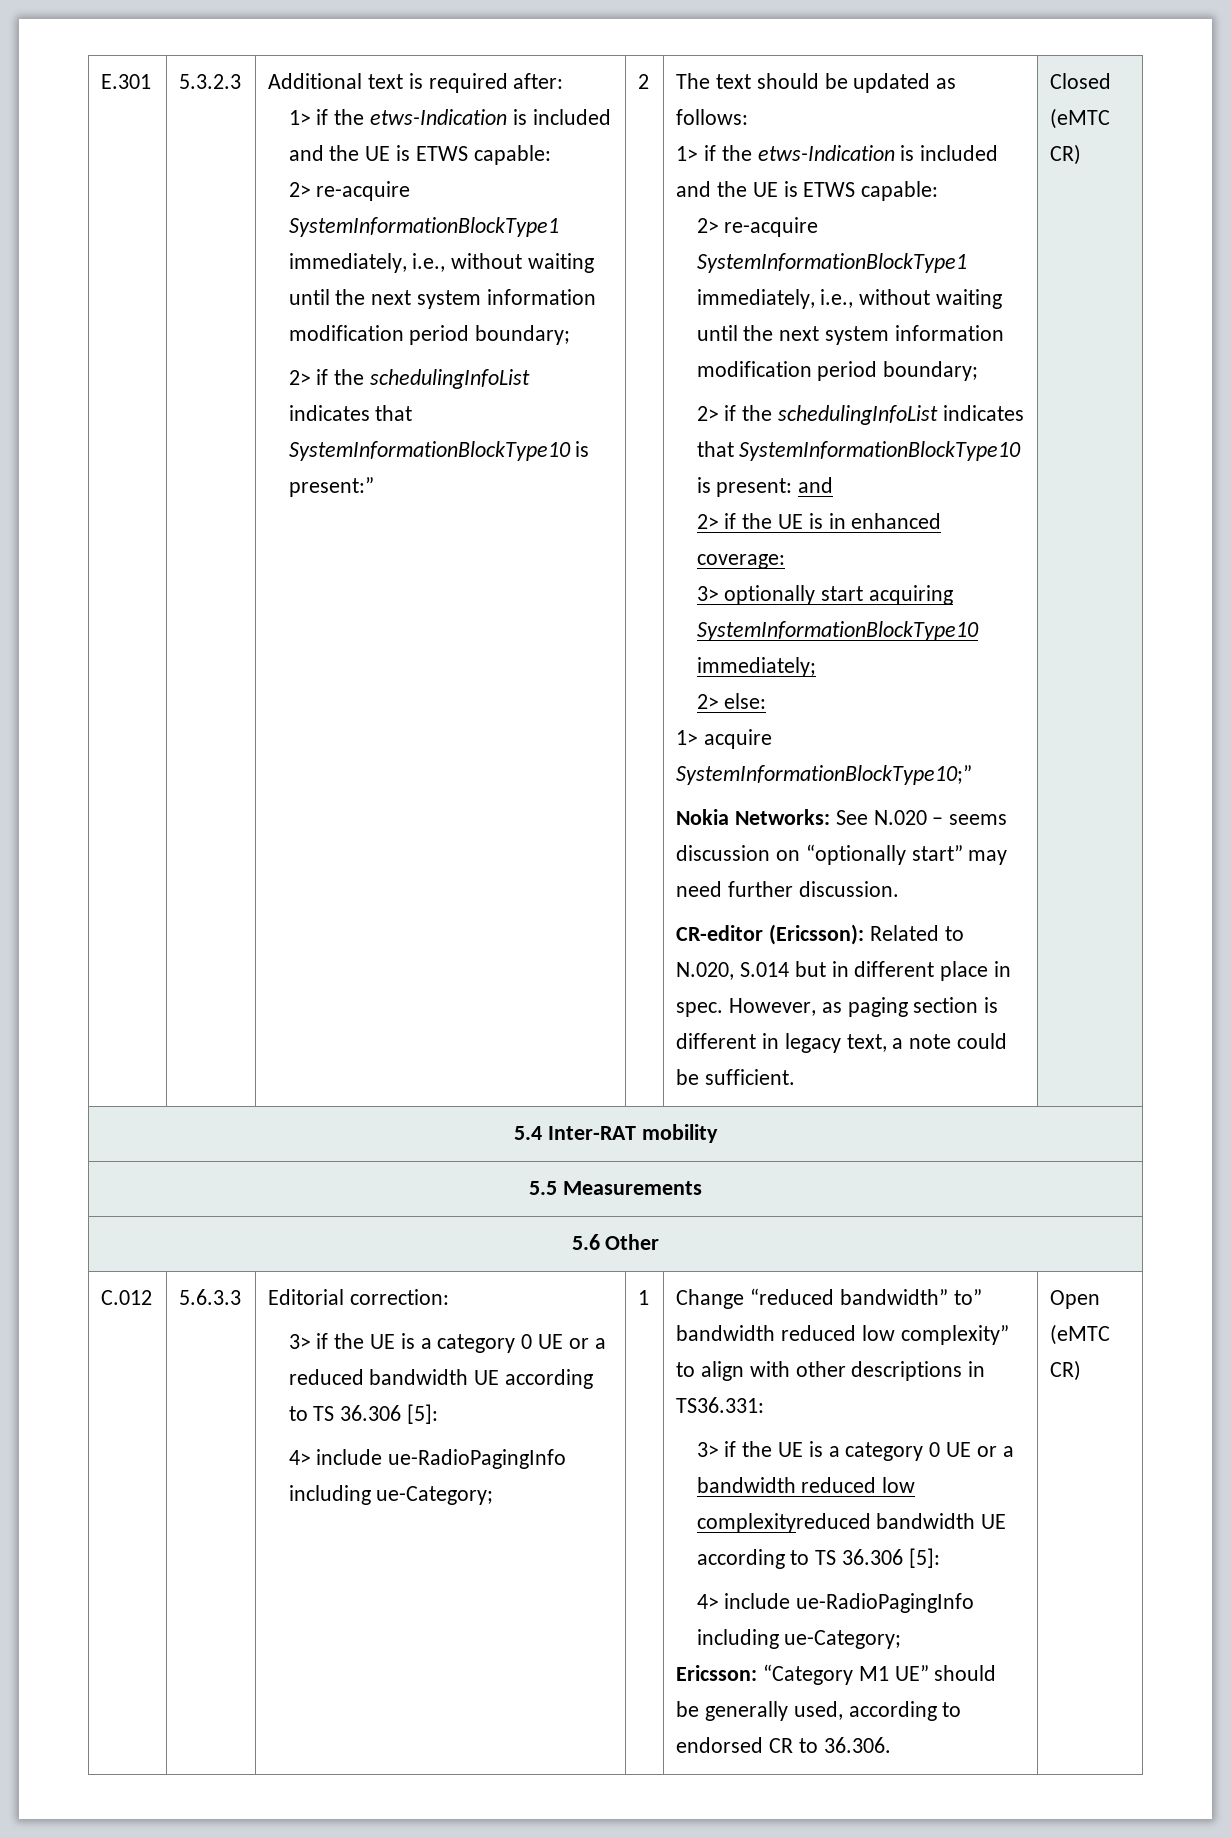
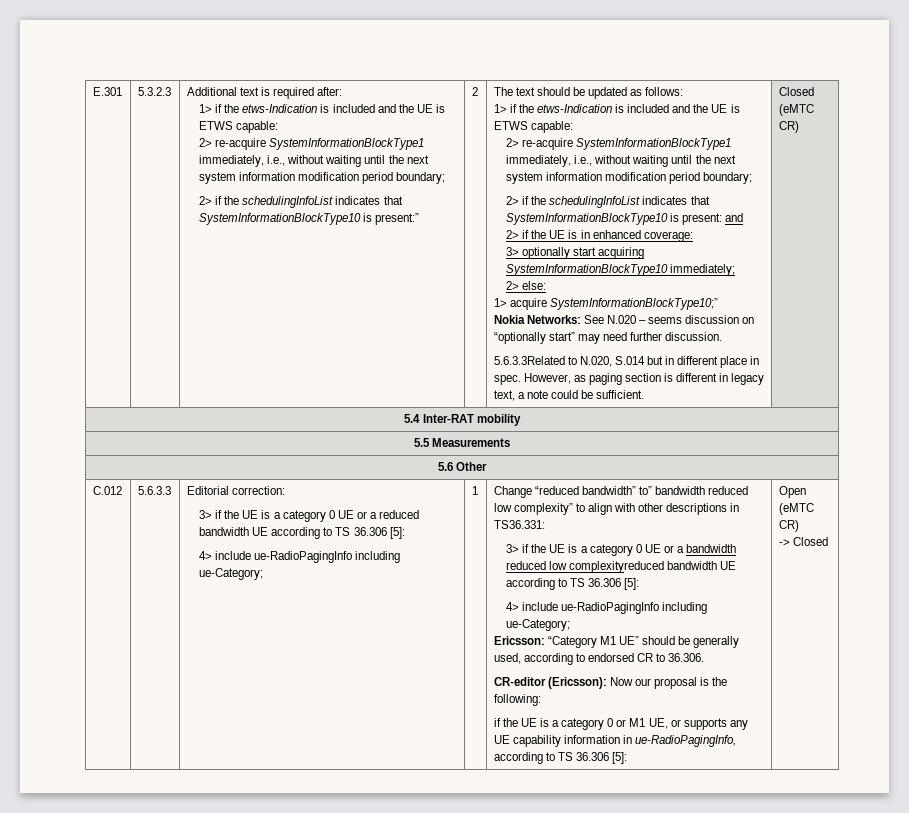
- CR-editor (Ericsson): Related to N.020, S.014 but in different place in spec.
+ 5.6.3.3Related to N.020, S.014 but in different place in spec.
+ CR-editor (Ericsson): Now our proposal is the following:
+ if the UE is a category 0 or M1 UE, or supports any UE capability information in ue-RadioPagingInfo, according to TS 36.306 [5]:
+ -> Closed

